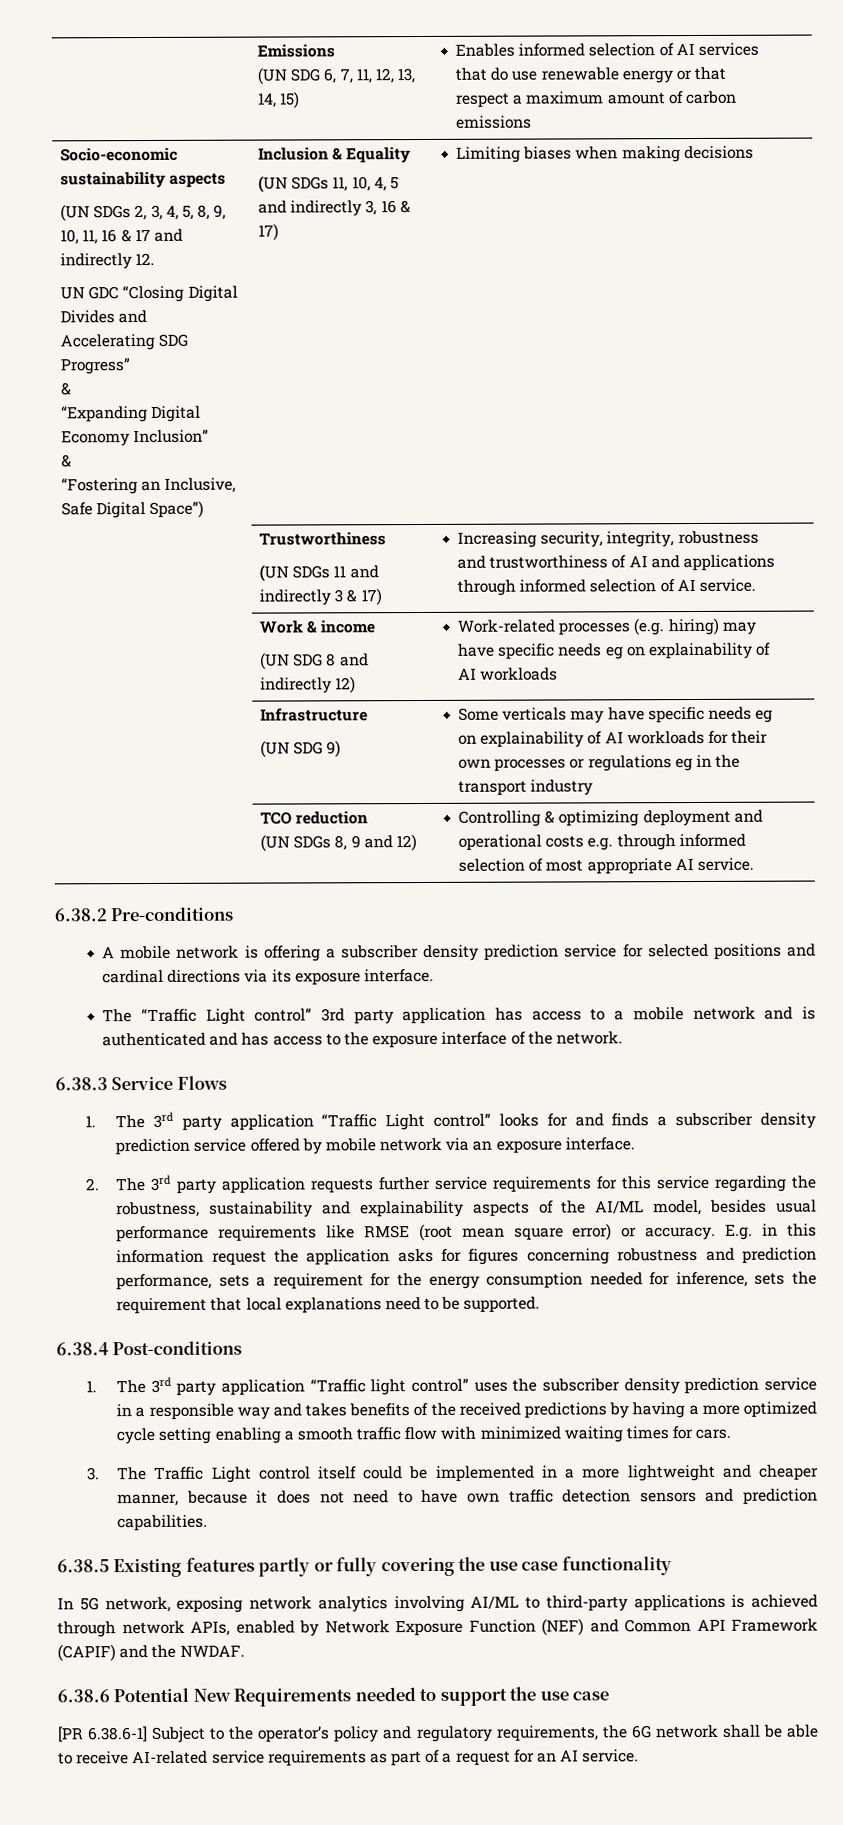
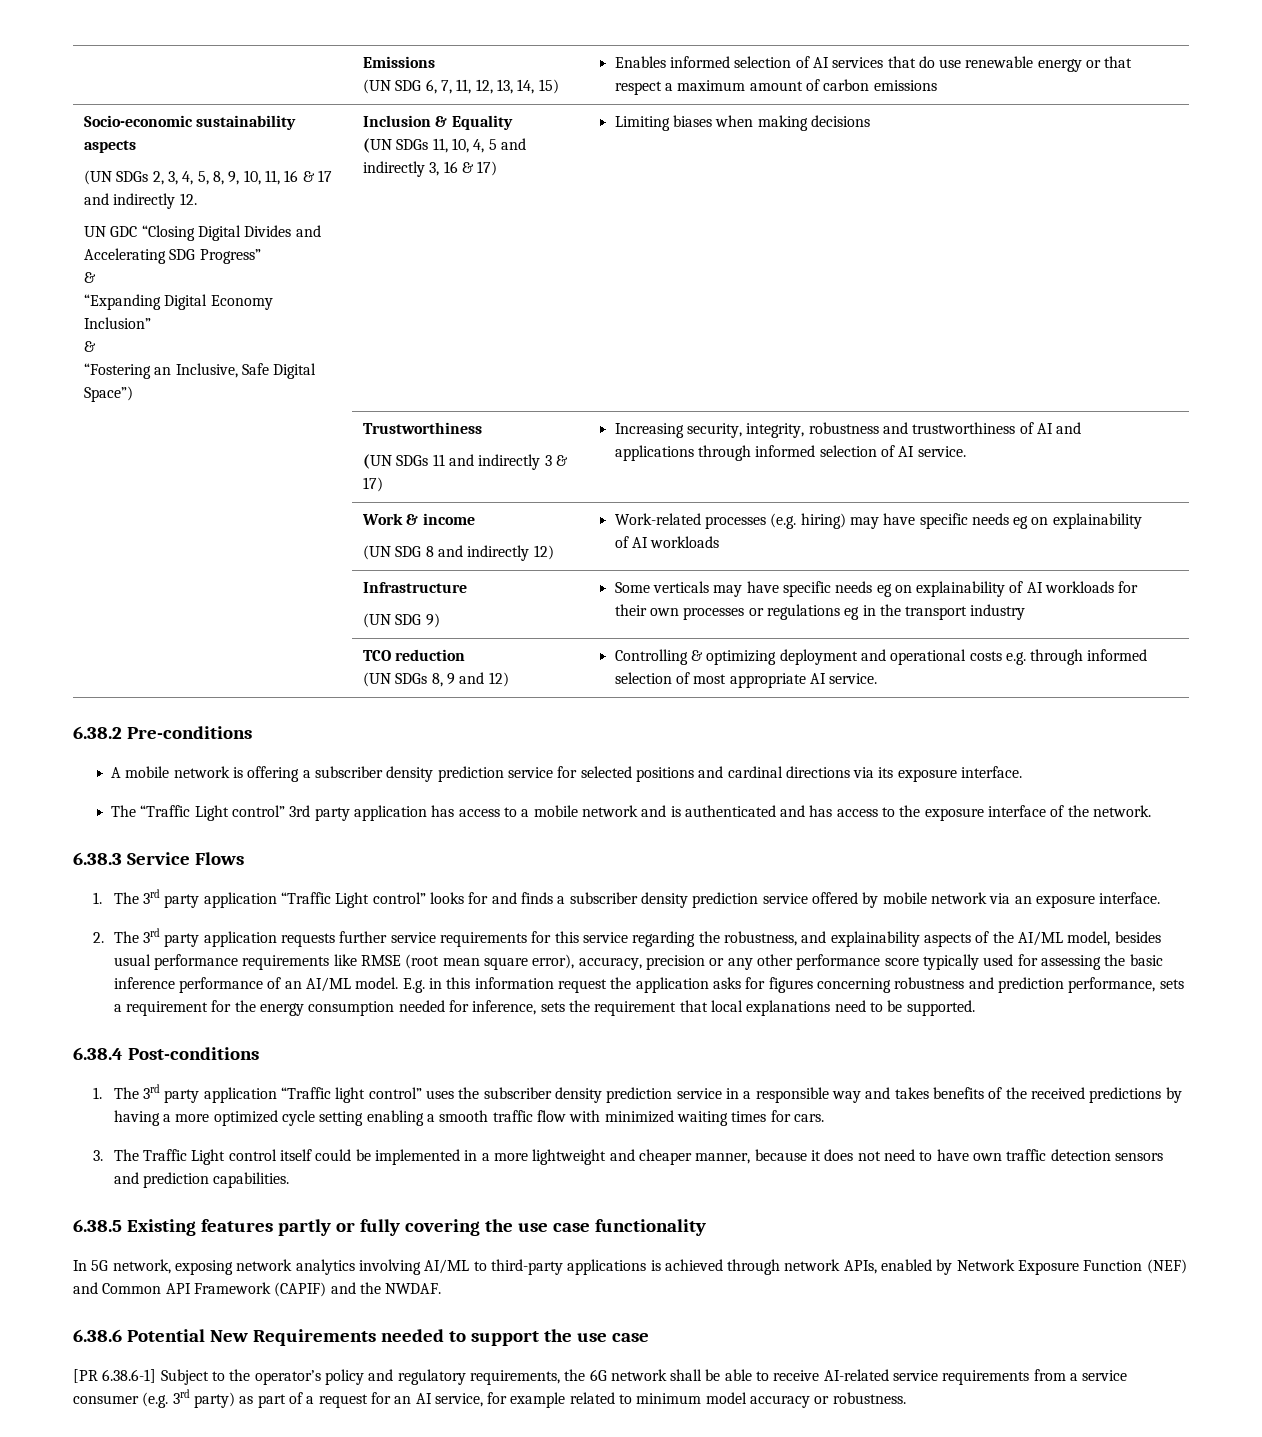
- 2. The 3rd party application requests further service requirements for this service regarding the robustness, sustainability and explainability aspects of the AI/ML model, besides usual performance requirements like RMSE (root mean square error) or accuracy.
+ 2. The 3rd party application requests further service requirements for this service regarding the robustness, and explainability aspects of the AI/ML model, besides usual performance requirements like RMSE (root mean square error), accuracy, precision or any other performance score typically used for assessing the basic inference performance of an AI/ML model.
- [PR 6.38.6-1] Subject to the operator’s policy and regulatory requirements, the 6G network shall be able to receive AI-related service requirements as part of a request for an AI service.
+ [PR 6.38.6-1] Subject to the operator’s policy and regulatory requirements, the 6G network shall be able to receive AI-related service requirements from a service consumer (e.g. 3rd party) as part of a request for an AI service, for example related to minimum model accuracy or robustness.

